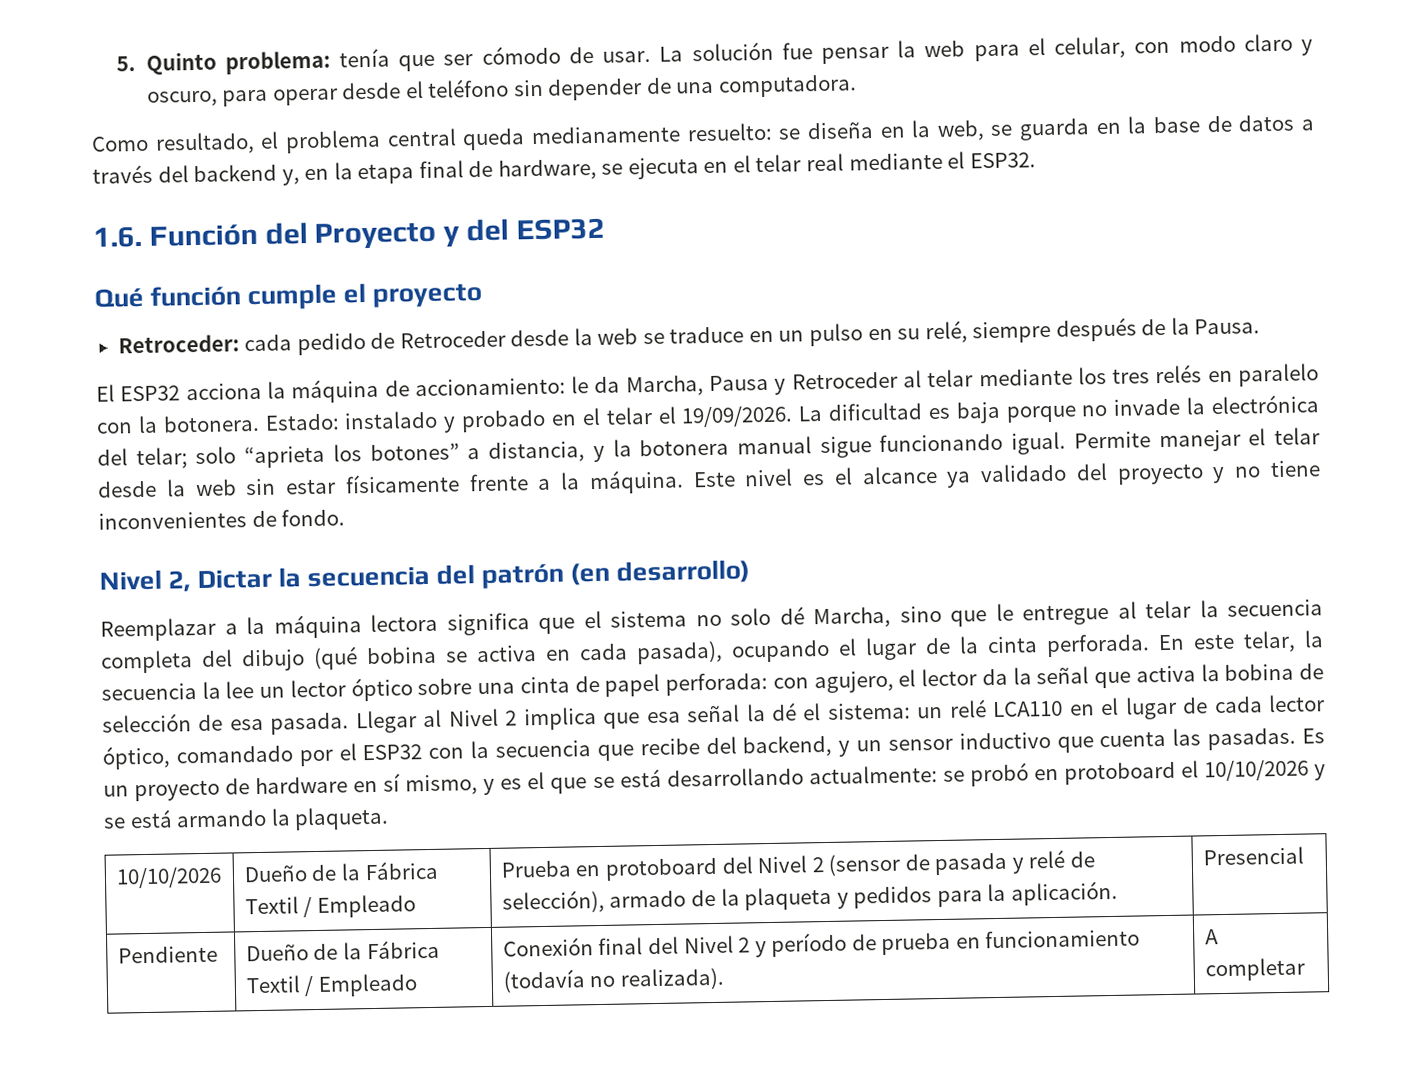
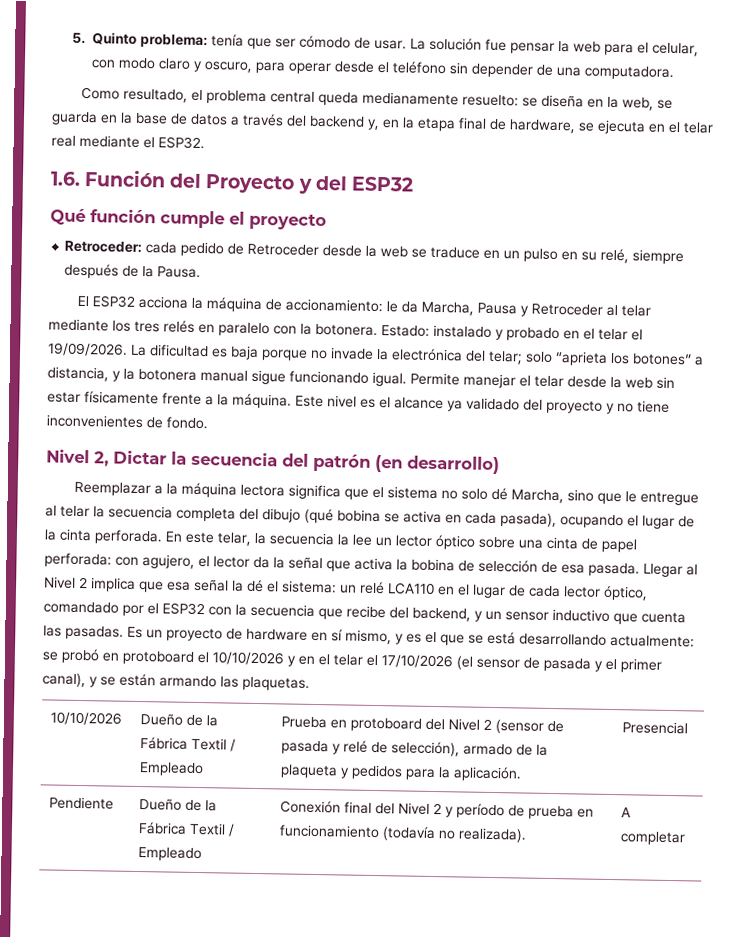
- Es un proyecto de hardware en sí mismo, y es el que se está desarrollando actualmente: se probó en protoboard el 10/10/2026 y se está armando la plaqueta.
+ Es un proyecto de hardware en sí mismo, y es el que se está desarrollando actualmente: se probó en protoboard el 10/10/2026 y en el telar el 17/10/2026 (el sensor de pasada y el primer canal), y se están armando las plaquetas.

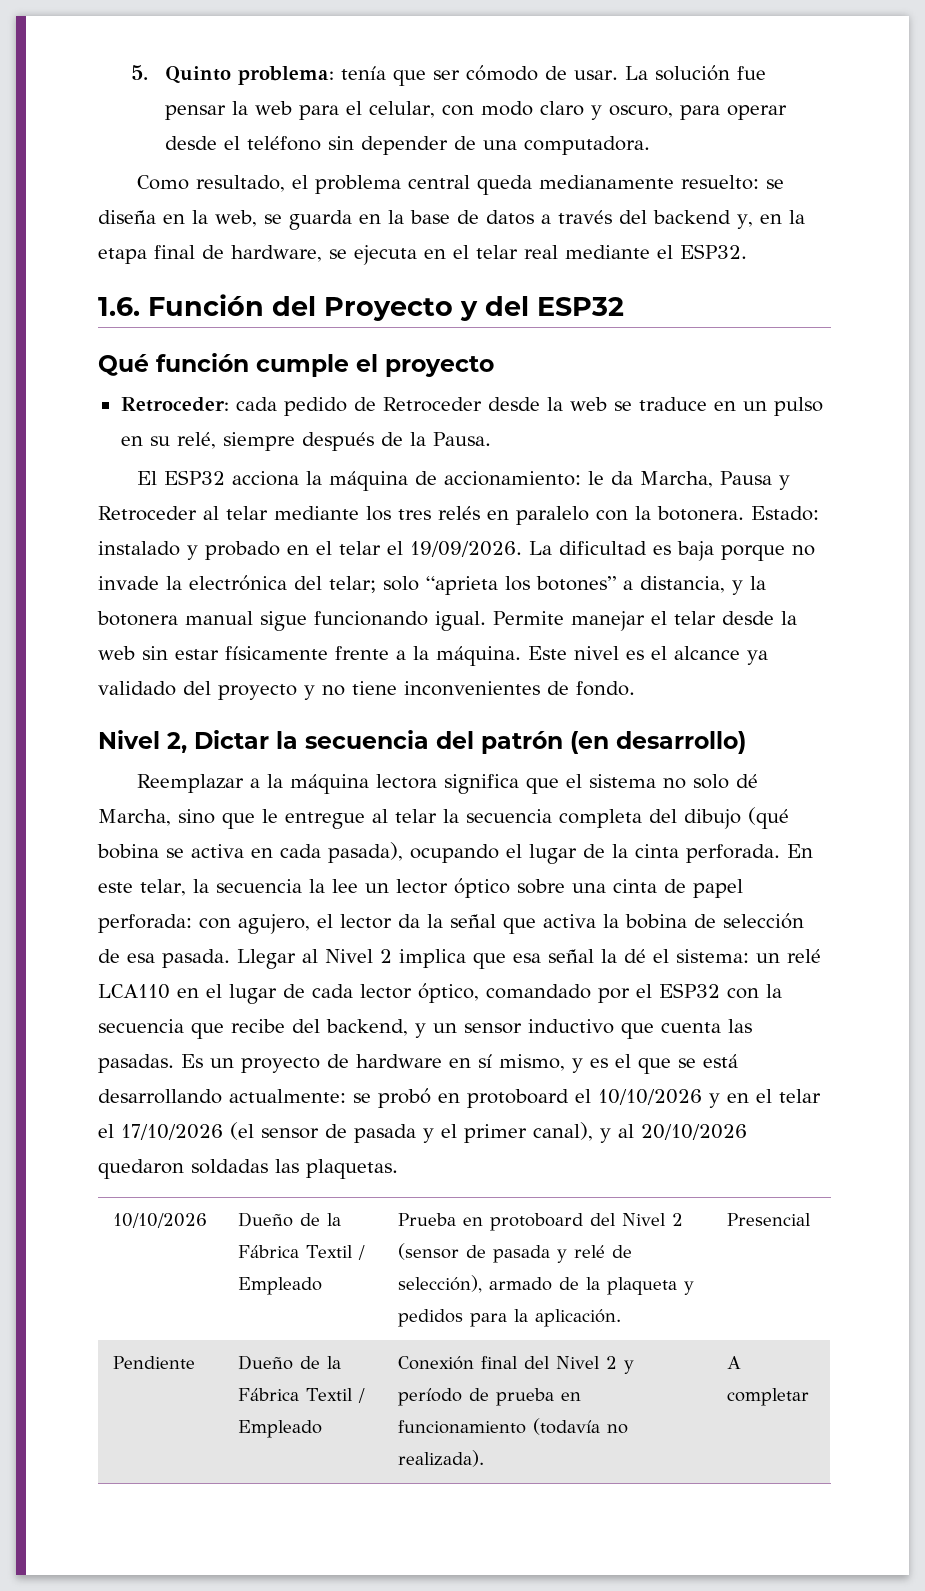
- Es un proyecto de hardware en sí mismo, y es el que se está desarrollando actualmente: se probó en protoboard el 10/10/2026 y en el telar el 17/10/2026 (el sensor de pasada y el primer canal), y se están armando las plaquetas.
+ Es un proyecto de hardware en sí mismo, y es el que se está desarrollando actualmente: se probó en protoboard el 10/10/2026 y en el telar el 17/10/2026 (el sensor de pasada y el primer canal), y al 20/10/2026 quedaron soldadas las plaquetas.

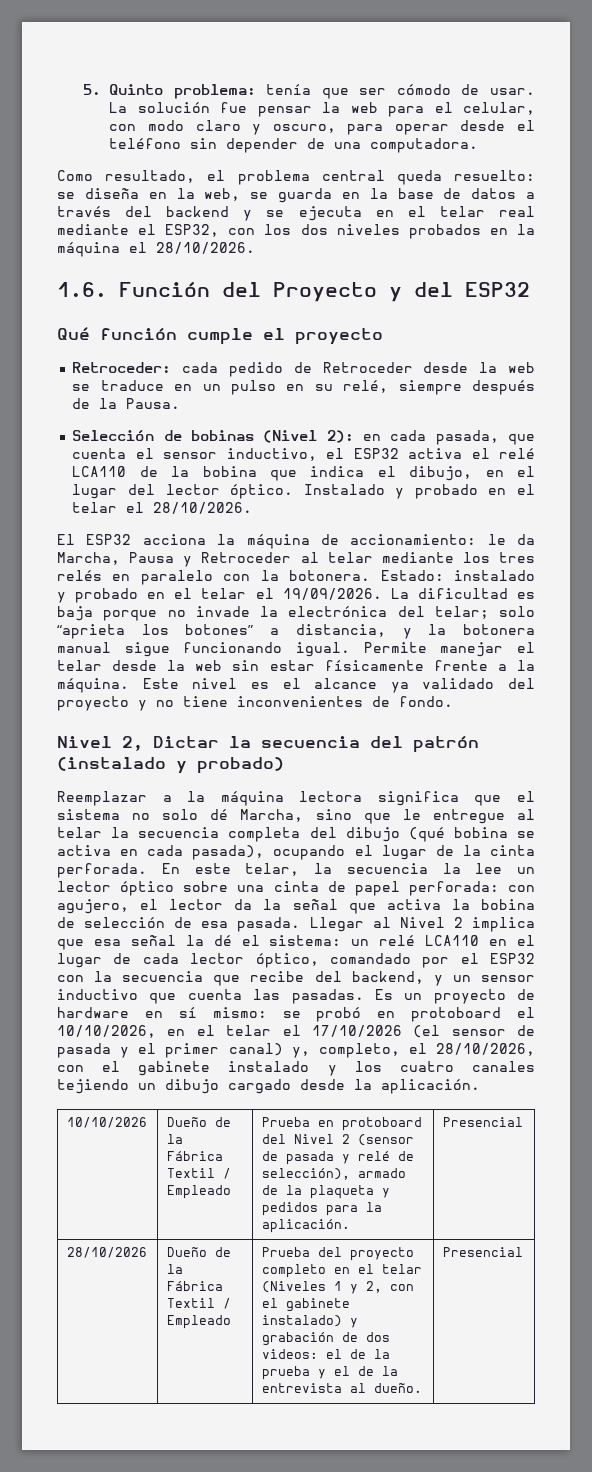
- Como resultado, el problema central queda medianamente resuelto: se diseña en la web, se guarda en la base de datos a través del backend y, en la etapa final de hardware, se ejecuta en el telar real mediante el ESP32.
+ Como resultado, el problema central queda resuelto: se diseña en la web, se guarda en la base de datos a través del backend y se ejecuta en el telar real mediante el ESP32, con los dos niveles probados en la máquina el 28/10/2026.
+ Selección de bobinas (Nivel 2): en cada pasada, que cuenta el sensor inductivo, el ESP32 activa el relé LCA110 de la bobina que indica el dibujo, en el lugar del lector óptico. Instalado y probado en el telar el 28/10/2026.
- Nivel 2, Dictar la secuencia del patrón (en desarrollo)
+ Nivel 2, Dictar la secuencia del patrón (instalado y probado)
- Es un proyecto de hardware en sí mismo, y es el que se está desarrollando actualmente: se probó en protoboard el 10/10/2026 y en el telar el 17/10/2026 (el sensor de pasada y el primer canal), y al 20/10/2026 quedaron soldadas las plaquetas.
+ Es un proyecto de hardware en sí mismo: se probó en protoboard el 10/10/2026, en el telar el 17/10/2026 (el sensor de pasada y el primer canal) y, completo, el 28/10/2026, con el gabinete instalado y los cuatro canales tejiendo un dibujo cargado desde la aplicación.
- Pendiente | Dueño de la Fábrica Textil / Empleado | Conexión final del Nivel 2 y período de prueba en funcionamiento (todavía no realizada). | A completar
+ 28/10/2026 | Dueño de la Fábrica Textil / Empleado | Prueba del proyecto completo en el telar (Niveles 1 y 2, con el gabinete instalado) y grabación de dos videos: el de la prueba y el de la entrevista al dueño. | Presencial

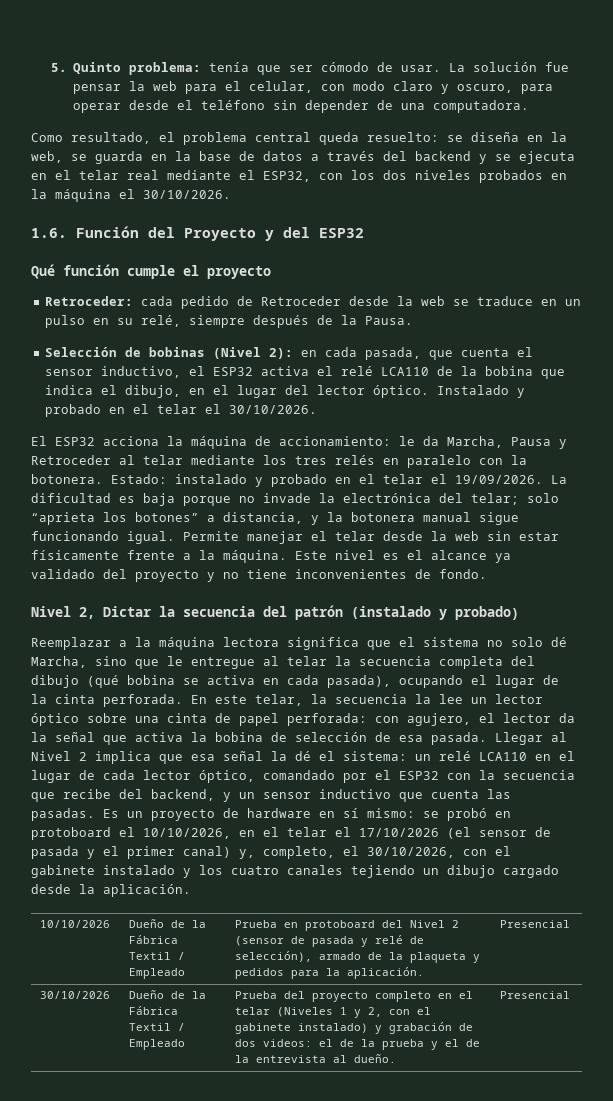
- Como resultado, el problema central queda resuelto: se diseña en la web, se guarda en la base de datos a través del backend y se ejecuta en el telar real mediante el ESP32, con los dos niveles probados en la máquina el 28/10/2026.
+ Como resultado, el problema central queda resuelto: se diseña en la web, se guarda en la base de datos a través del backend y se ejecuta en el telar real mediante el ESP32, con los dos niveles probados en la máquina el 30/10/2026.
- Instalado y probado en el telar el 28/10/2026.
+ Instalado y probado en el telar el 30/10/2026.
- Es un proyecto de hardware en sí mismo: se probó en protoboard el 10/10/2026, en el telar el 17/10/2026 (el sensor de pasada y el primer canal) y, completo, el 28/10/2026, con el gabinete instalado y los cuatro canales tejiendo un dibujo cargado desde la aplicación.
+ Es un proyecto de hardware en sí mismo: se probó en protoboard el 10/10/2026, en el telar el 17/10/2026 (el sensor de pasada y el primer canal) y, completo, el 30/10/2026, con el gabinete instalado y los cuatro canales tejiendo un dibujo cargado desde la aplicación.
- 28/10/2026 | Dueño de la Fábrica Textil / Empleado | Prueba del proyecto completo en el telar (Niveles 1 y 2, con el gabinete instalado) y grabación de dos videos: el de la prueba y el de la entrevista al dueño. | Presencial
+ 30/10/2026 | Dueño de la Fábrica Textil / Empleado | Prueba del proyecto completo en el telar (Niveles 1 y 2, con el gabinete instalado) y grabación de dos videos: el de la prueba y el de la entrevista al dueño. | Presencial

